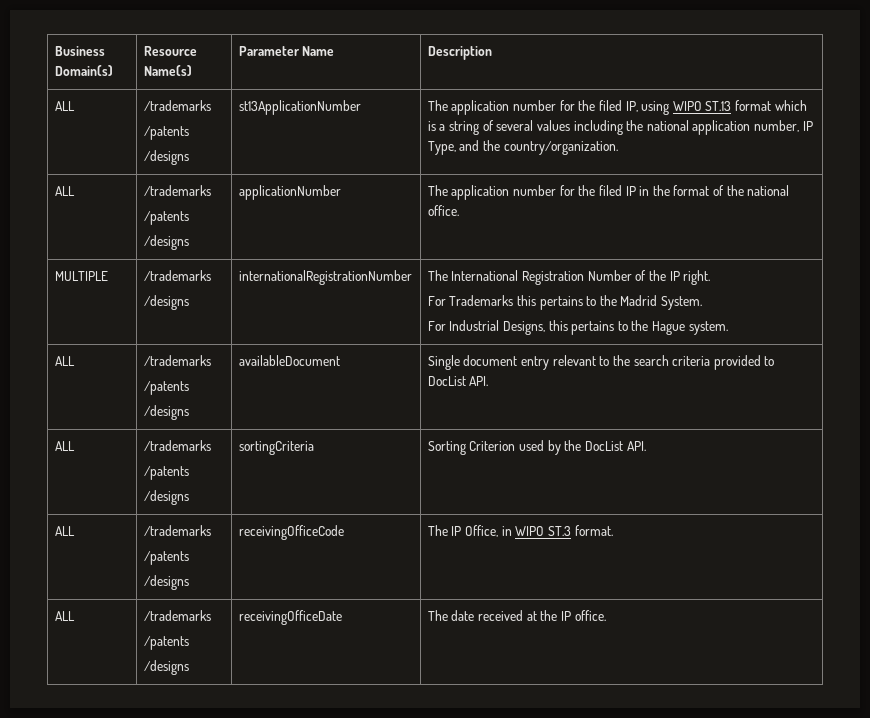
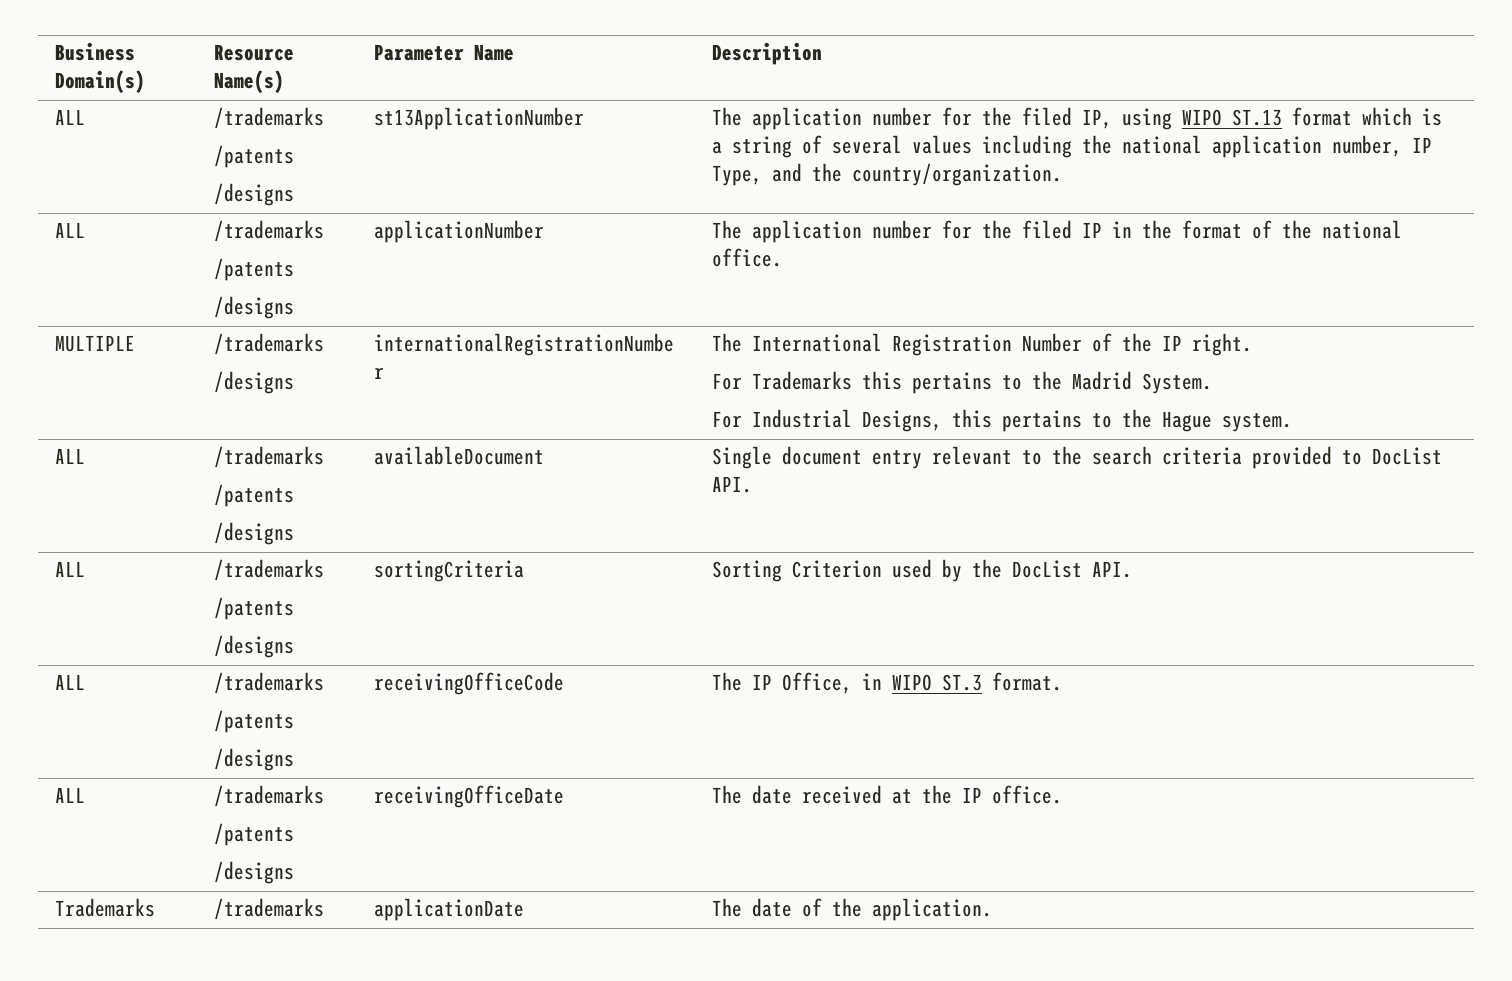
+ Trademarks | /trademarks | applicationDate | The date of the application.

